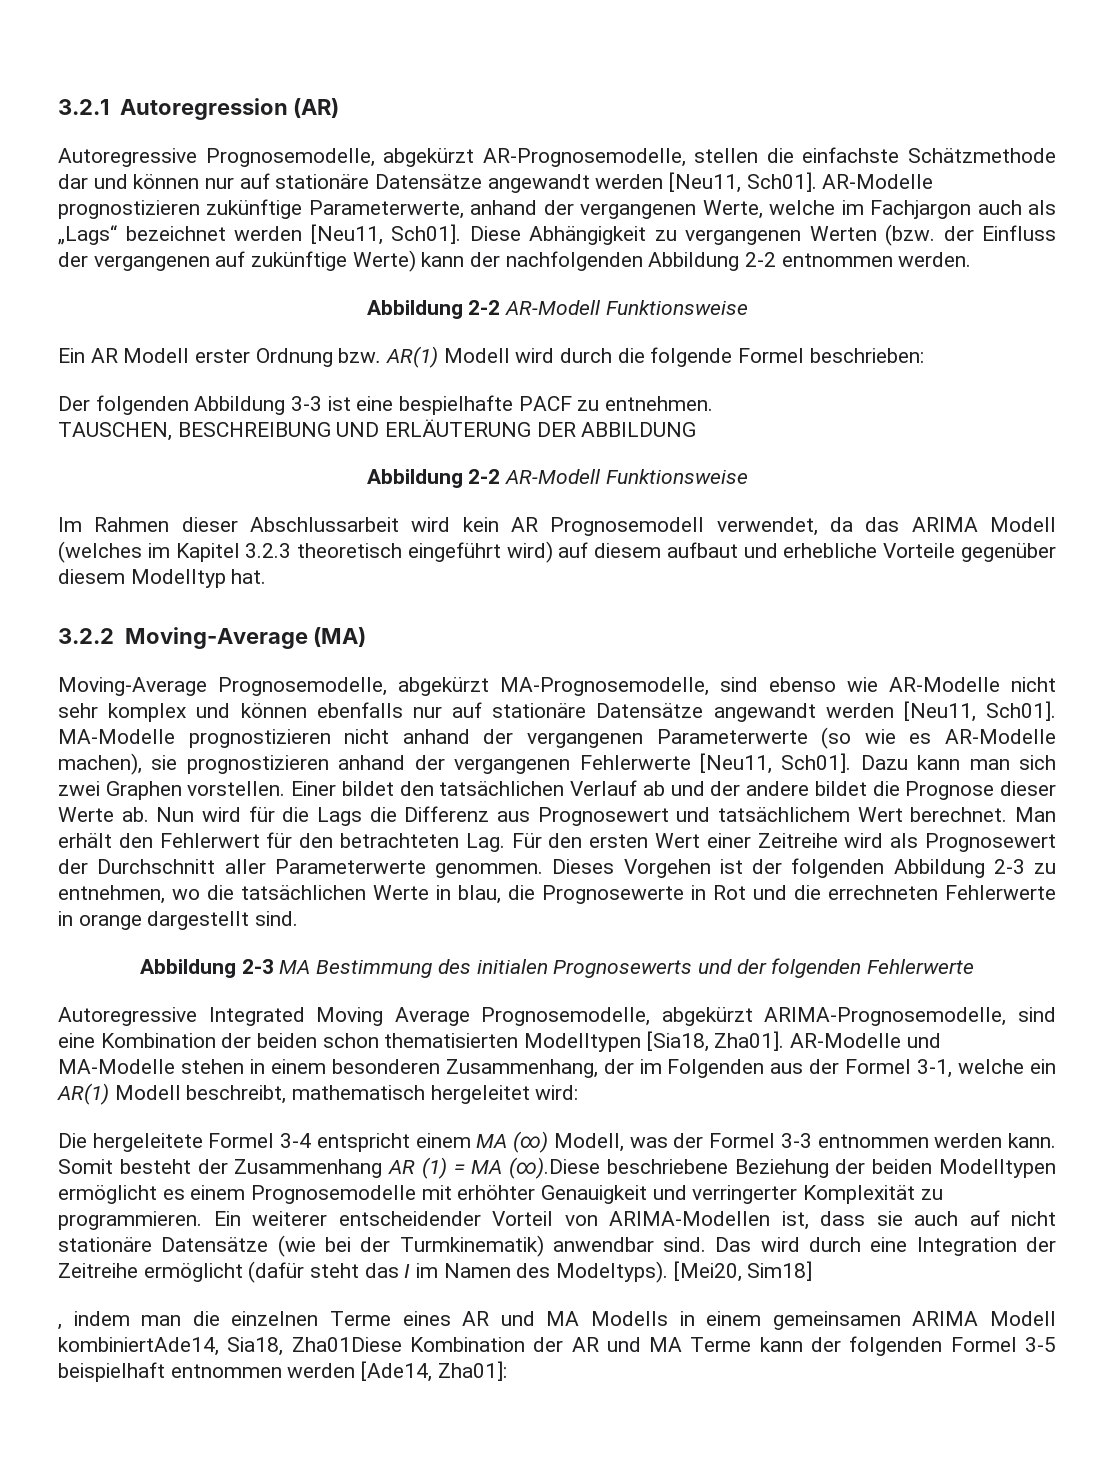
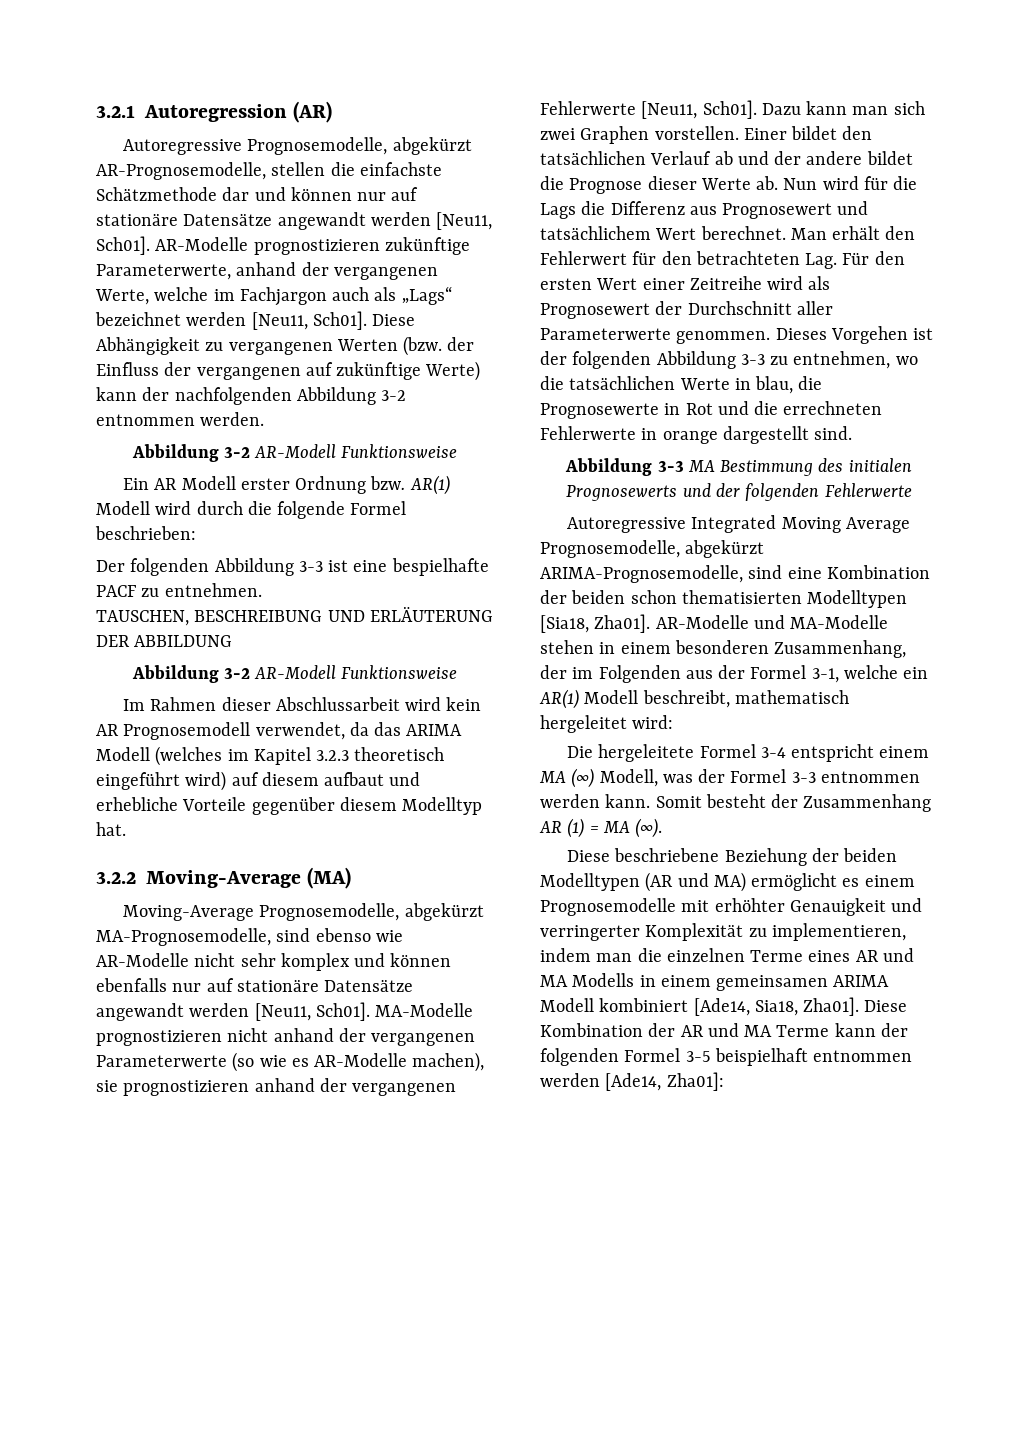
- Diese Abhängigkeit zu vergangenen Werten (bzw. der Einfluss der vergangenen auf zukünftige Werte) kann der nachfolgenden Abbildung 2-2 entnommen werden.
- Abbildung 2-2 AR-Modell Funktionsweise
+ Diese Abhängigkeit zu vergangenen Werten (bzw. der Einfluss der vergangenen auf zukünftige Werte) kann der nachfolgenden Abbildung 3-2 entnommen werden.
+ Abbildung 3-2 AR-Modell Funktionsweise
  TAUSCHEN, BESCHREIBUNG UND ERLÄUTERUNG DER ABBILDUNG
- Abbildung 2-2 AR-Modell Funktionsweise
+ Abbildung 3-2 AR-Modell Funktionsweise
- Dieses Vorgehen ist der folgenden Abbildung 2-3 zu entnehmen, wo die tatsächlichen Werte in blau, die Prognosewerte in Rot und die errechneten Fehlerwerte in orange dargestellt sind.
+ Dieses Vorgehen ist der folgenden Abbildung 3-3 zu entnehmen, wo die tatsächlichen Werte in blau, die Prognosewerte in Rot und die errechneten Fehlerwerte in orange dargestellt sind.
- Abbildung 2-3 MA Bestimmung des initialen Prognosewerts und der folgenden Fehlerwerte
+ Abbildung 3-3 MA Bestimmung des initialen Prognosewerts und der folgenden Fehlerwerte
- Somit besteht der Zusammenhang AR (1) = MA (∞).Diese beschriebene Beziehung der beiden Modelltypen ermöglicht es einem Prognosemodelle mit erhöhter Genauigkeit und verringerter Komplexität zu programmieren. Ein weiterer entscheidender Vorteil von ARIMA-Modellen ist, dass sie auch auf nicht stationäre Datensätze (wie bei der Turmkinematik) anwendbar sind. Das wird durch eine Integration der Zeitreihe ermöglicht (dafür steht das I im Namen des Modeltyps). [Mei20, Sim18]
- , indem man die einzelnen Terme eines AR und MA Modells in einem gemeinsamen ARIMA Modell kombiniertAde14, Sia18, Zha01Diese Kombination der AR und MA Terme kann der folgenden Formel 3-5 beispielhaft entnommen werden [Ade14, Zha01]:
+ Somit besteht der Zusammenhang AR (1) = MA (∞).
+ Diese beschriebene Beziehung der beiden Modelltypen (AR und MA) ermöglicht es einem Prognosemodelle mit erhöhter Genauigkeit und verringerter Komplexität zu implementieren, indem man die einzelnen Terme eines AR und MA Modells in einem gemeinsamen ARIMA Modell kombiniert [Ade14, Sia18, Zha01]. Diese Kombination der AR und MA Terme kann der folgenden Formel 3-5 beispielhaft entnommen werden [Ade14, Zha01]:

